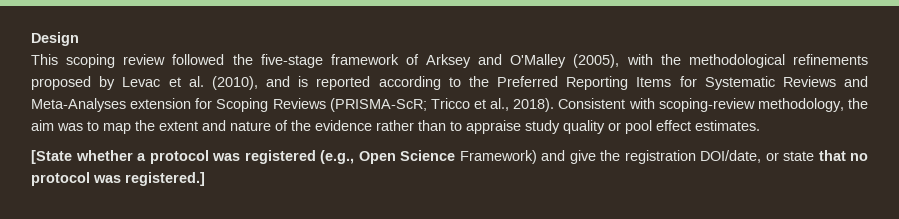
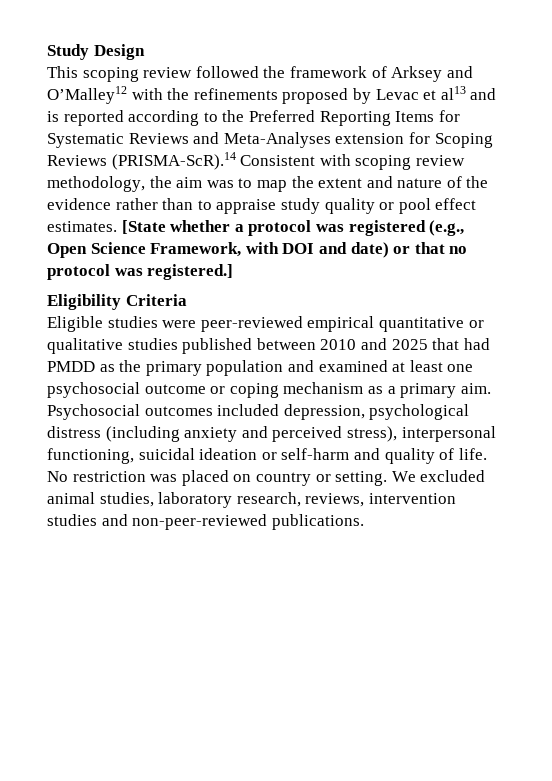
- Design
+ Study Design
- This scoping review followed the five-stage framework of Arksey and O'Malley (2005), with the methodological refinements proposed by Levac et al. (2010), and is reported according to the Preferred Reporting Items for Systematic Reviews and Meta-Analyses extension for Scoping Reviews (PRISMA-ScR; Tricco et al., 2018). Consistent with scoping-review methodology, the aim was to map the extent and nature of the evidence rather than to appraise study quality or pool effect estimates.
- [State whether a protocol was registered (e.g., Open Science Framework) and give the registration DOI/date, or state that no protocol was registered.]
+ This scoping review followed the framework of Arksey and O’Malley12 with the refinements proposed by Levac et al13 and is reported according to the Preferred Reporting Items for Systematic Reviews and Meta-Analyses extension for Scoping Reviews (PRISMA-ScR).14 Consistent with scoping review methodology, the aim was to map the extent and nature of the evidence rather than to appraise study quality or pool effect estimates. [State whether a protocol was registered (e.g., Open Science Framework, with DOI and date) or that no protocol was registered.]
+ Eligibility Criteria
+ Eligible studies were peer-reviewed empirical quantitative or qualitative studies published between 2010 and 2025 that had PMDD as the primary population and examined at least one psychosocial outcome or coping mechanism as a primary aim. Psychosocial outcomes included depression, psychological distress (including anxiety and perceived stress), interpersonal functioning, suicidal ideation or self-harm and quality of life. No restriction was placed on country or setting. We excluded animal studies, laboratory research, reviews, intervention studies and non-peer-reviewed publications.

